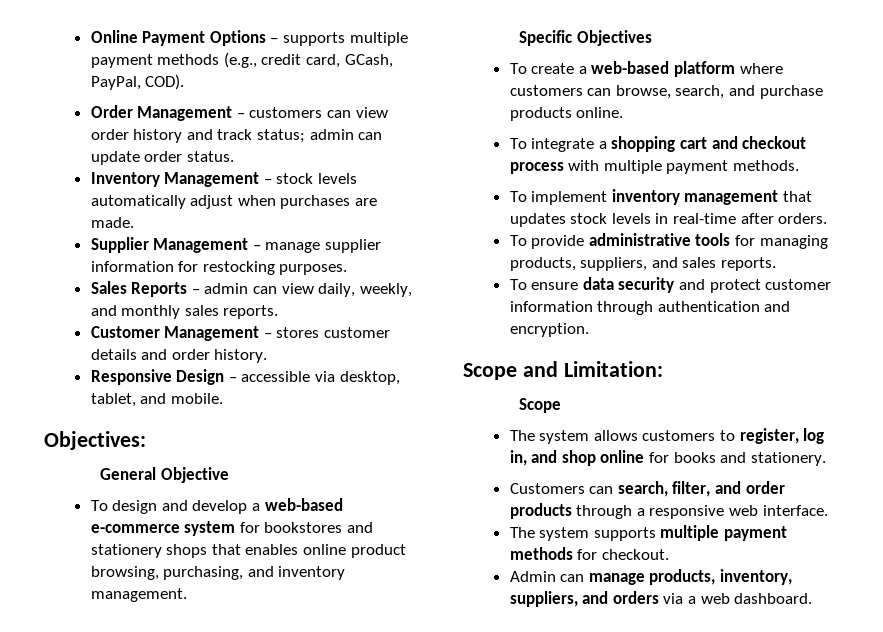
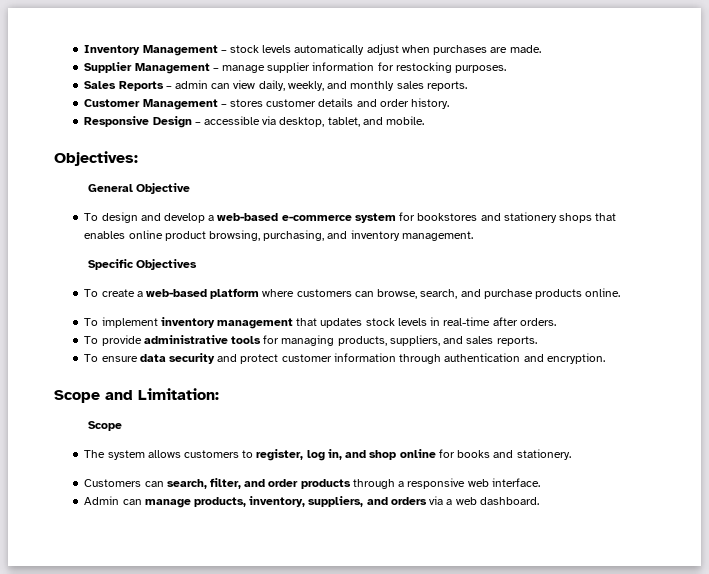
- Online Payment Options – supports multiple payment methods (e.g., credit card, GCash, PayPal, COD).
- Order Management – customers can view order history and track status; admin can update order status.
- To integrate a shopping cart and checkout process with multiple payment methods.
- The system supports multiple payment methods for checkout.

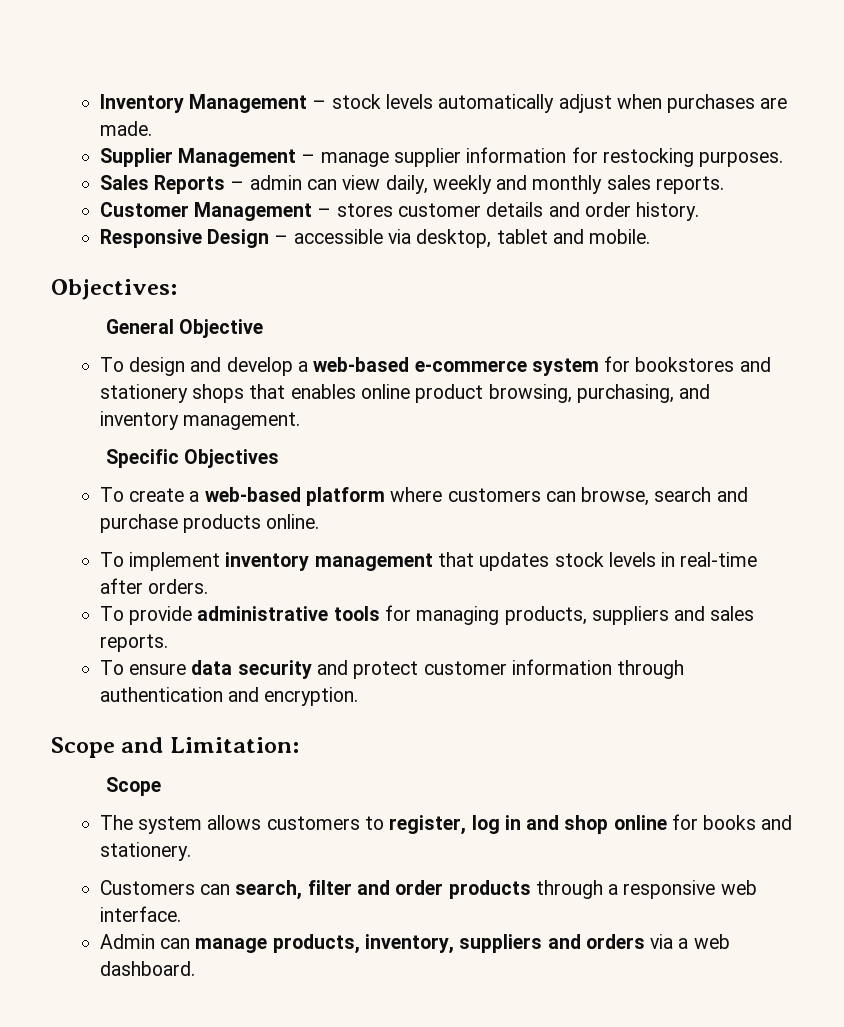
- Sales Reports – admin can view daily, weekly, and monthly sales reports.
+ Sales Reports – admin can view daily, weekly and monthly sales reports.
- Responsive Design – accessible via desktop, tablet, and mobile.
+ Responsive Design – accessible via desktop, tablet and mobile.
- To create a web-based platform where customers can browse, search, and purchase products online.
+ To create a web-based platform where customers can browse, search and purchase products online.
- To provide administrative tools for managing products, suppliers, and sales reports.
+ To provide administrative tools for managing products, suppliers and sales reports.
- The system allows customers to register, log in, and shop online for books and stationery.
+ The system allows customers to register, log in and shop online for books and stationery.
- Customers can search, filter, and order products through a responsive web interface.
+ Customers can search, filter and order products through a responsive web interface.
- Admin can manage products, inventory, suppliers, and orders via a web dashboard.
+ Admin can manage products, inventory, suppliers and orders via a web dashboard.

